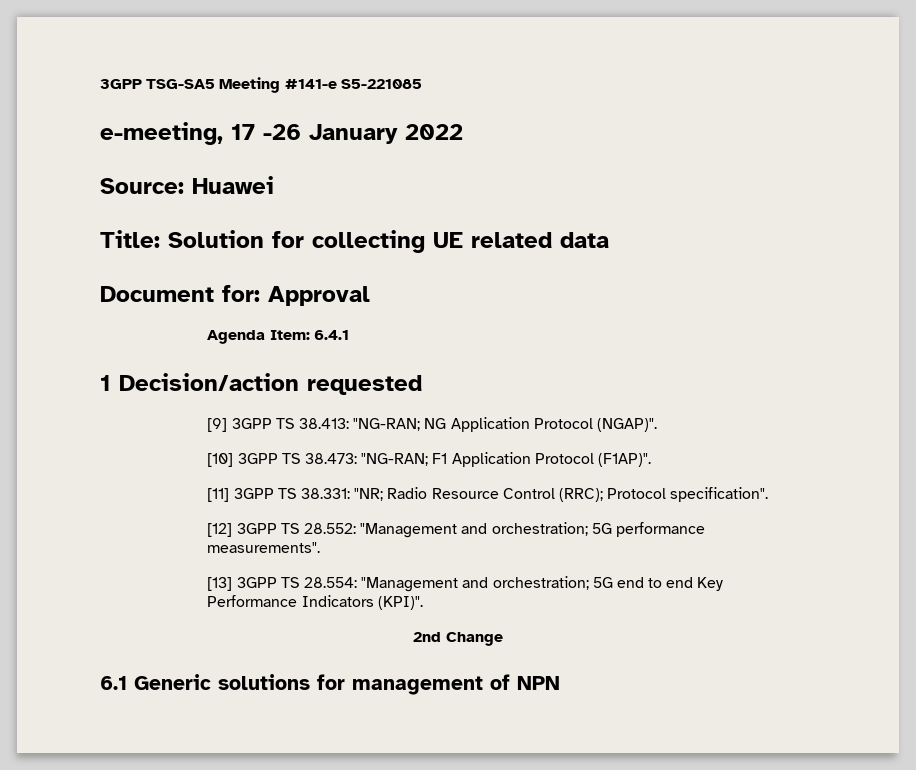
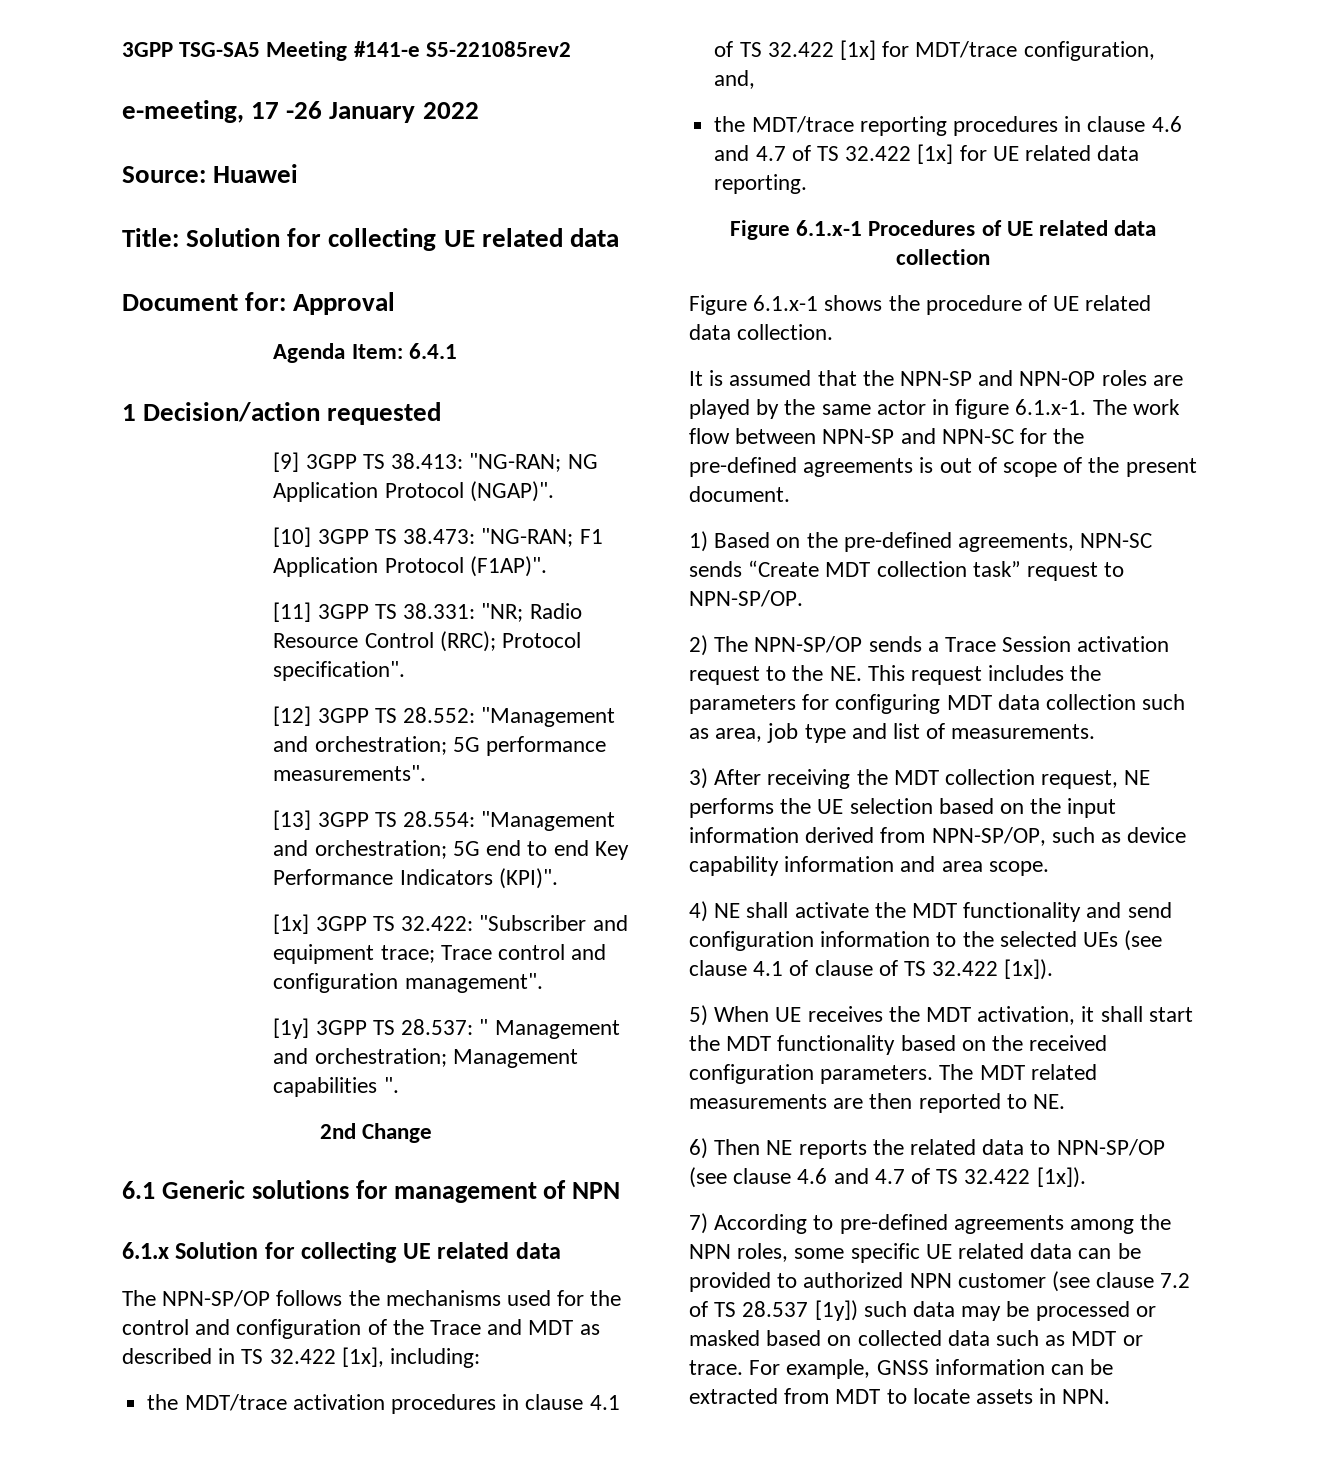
- 3GPP TSG-SA5 Meeting #141-e S5-221085
+ 3GPP TSG-SA5 Meeting #141-e S5-221085rev2
+ [1x] 3GPP TS 32.422: "Subscriber and equipment trace; Trace control and configuration management".
+ [1y] 3GPP TS 28.537: " Management and orchestration; Management capabilities ".
+ 6.1.x Solution for collecting UE related data
+ The NPN-SP/OP follows the mechanisms used for the control and configuration of the Trace and MDT as described in TS 32.422 [1x], including:
+ the MDT/trace activation procedures in clause 4.1 of TS 32.422 [1x] for MDT/trace configuration, and,
+ the MDT/trace reporting procedures in clause 4.6 and 4.7 of TS 32.422 [1x] for UE related data reporting.
+ Figure 6.1.x-1 Procedures of UE related data collection
+ Figure 6.1.x-1 shows the procedure of UE related data collection.
+ It is assumed that the NPN-SP and NPN-OP roles are played by the same actor in figure 6.1.x-1. The work flow between NPN-SP and NPN-SC for the pre-defined agreements is out of scope of the present document.
+ 1) Based on the pre-defined agreements, NPN-SC sends “Create MDT collection task” request to NPN-SP/OP.
+ 2) The NPN-SP/OP sends a Trace Session activation request to the NE. This request includes the parameters for configuring MDT data collection such as area, job type and list of measurements.
+ 3) After receiving the MDT collection request, NE performs the UE selection based on the input information derived from NPN-SP/OP, such as device capability information and area scope.
+ 4) NE shall activate the MDT functionality and send configuration information to the selected UEs (see clause 4.1 of clause of TS 32.422 [1x]).
+ 5) When UE receives the MDT activation, it shall start the MDT functionality based on the received configuration parameters. The MDT related measurements are then reported to NE.
+ 6) Then NE reports the related data to NPN-SP/OP (see clause 4.6 and 4.7 of TS 32.422 [1x]).
+ 7) According to pre-defined agreements among the NPN roles, some specific UE related data can be provided to authorized NPN customer (see clause 7.2 of TS 28.537 [1y]) such data may be processed or masked based on collected data such as MDT or trace. For example, GNSS information can be extracted from MDT to locate assets in NPN.

